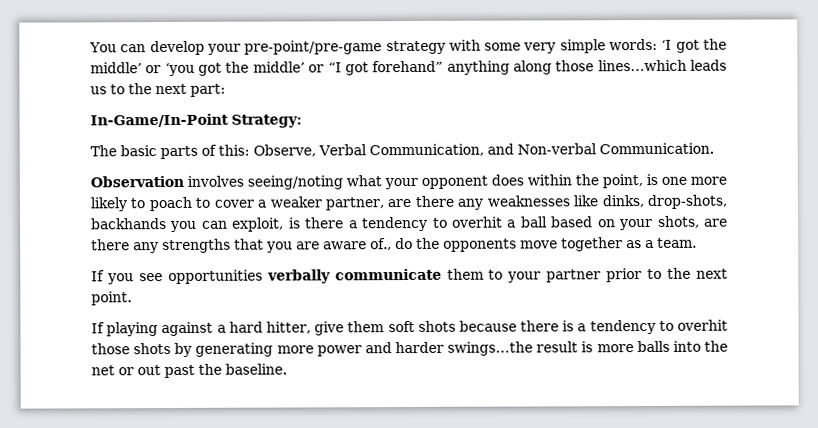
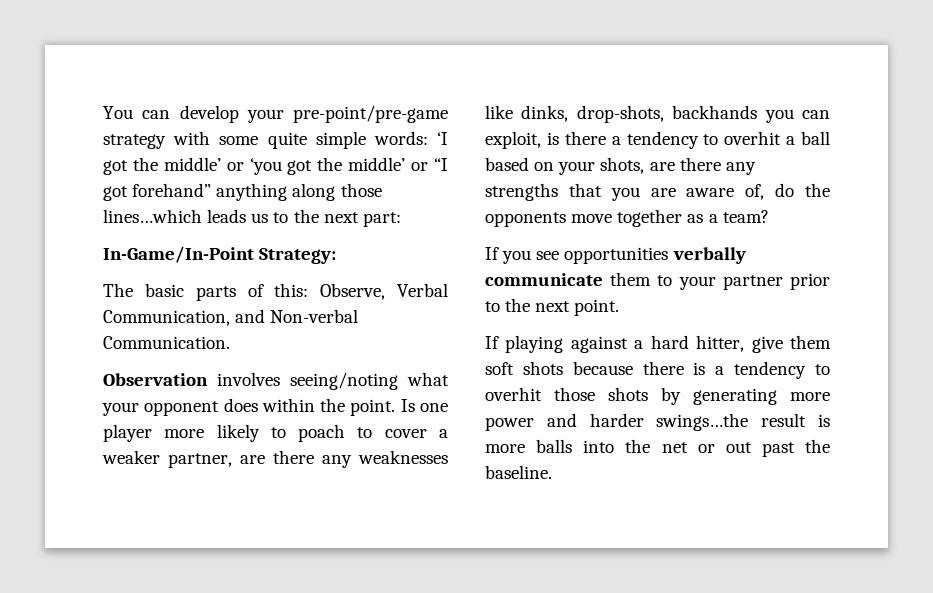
- You can develop your pre-point/pre-game strategy with some very simple words: ‘I got the middle’ or ‘you got the middle’ or “I got forehand” anything along those lines…which leads us to the next part:
+ You can develop your pre-point/pre-game strategy with some quite simple words: ‘I got the middle’ or ‘you got the middle’ or “I got forehand” anything along those lines…which leads us to the next part:
- Observation involves seeing/noting what your opponent does within the point, is one more likely to poach to cover a weaker partner, are there any weaknesses like dinks, drop-shots, backhands you can exploit, is there a tendency to overhit a ball based on your shots, are there any strengths that you are aware of., do the opponents move together as a team.
+ Observation involves seeing/noting what your opponent does within the point. Is one player more likely to poach to cover a weaker partner, are there any weaknesses like dinks, drop-shots, backhands you can exploit, is there a tendency to overhit a ball based on your shots, are there any strengths that you are aware of, do the opponents move together as a team?

